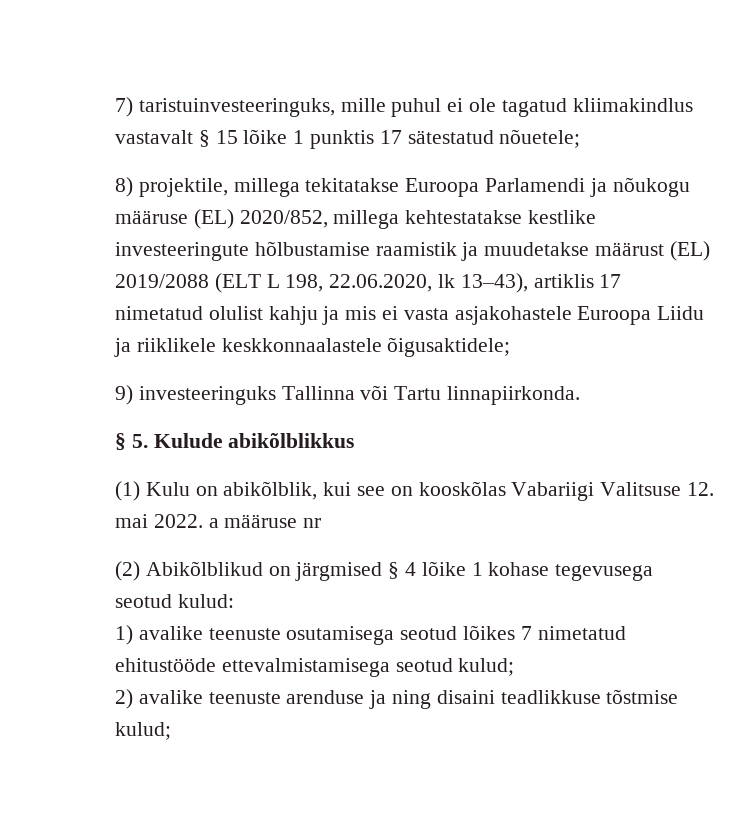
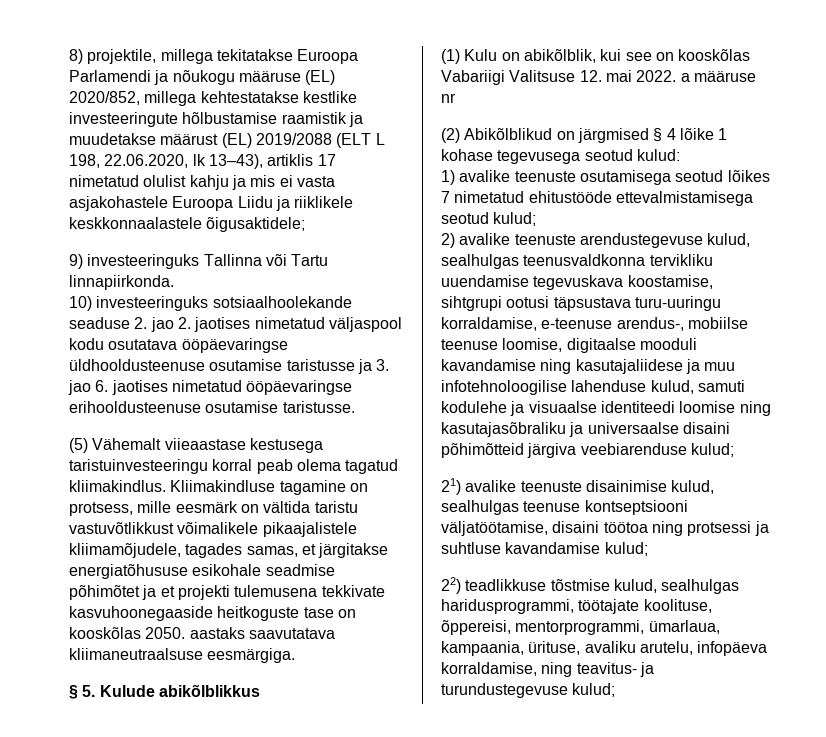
- 7) taristuinvesteeringuks, mille puhul ei ole tagatud kliimakindlus vastavalt § 15 lõike 1 punktis 17 sätestatud nõuetele;
+ 10) investeeringuks sotsiaalhoolekande seaduse 2. jao 2. jaotises nimetatud väljaspool kodu osutatava ööpäevaringse üldhooldusteenuse osutamise taristusse ja 3. jao 6. jaotises nimetatud ööpäevaringse erihooldusteenuse osutamise taristusse.
+ (5) Vähemalt viieaastase kestusega taristuinvesteeringu korral peab olema tagatud kliimakindlus. Kliimakindluse tagamine on protsess, mille eesmärk on vältida taristu vastuvõtlikkust võimalikele pikaajalistele kliimamõjudele, tagades samas, et järgitakse energiatõhususe esikohale seadmise põhimõtet ja et projekti tulemusena tekkivate kasvuhoonegaaside heitkoguste tase on kooskõlas 2050. aastaks saavutatava kliimaneutraalsuse eesmärgiga.
- 2) avalike teenuste arenduse ja ning disaini teadlikkuse tõstmise kulud;
+ 2) avalike teenuste arendustegevuse kulud, sealhulgas teenusvaldkonna tervikliku uuendamise tegevuskava koostamise, sihtgrupi ootusi täpsustava turu-uuringu korraldamise, e-teenuse arendus-, mobiilse teenuse loomise, digitaalse mooduli kavandamise ning kasutajaliidese ja muu infotehnoloogilise lahenduse kulud, samuti kodulehe ja visuaalse identiteedi loomise ning kasutajasõbraliku ja universaalse disaini põhimõtteid järgiva veebiarenduse kulud;
+ 21) avalike teenuste disainimise kulud, sealhulgas teenuse kontseptsiooni väljatöötamise, disaini töötoa ning protsessi ja suhtluse kavandamise kulud;
+ 22) teadlikkuse tõstmise kulud, sealhulgas haridusprogrammi, töötajate koolituse, õppereisi, mentorprogrammi, ümarlaua, kampaania, ürituse, avaliku arutelu, infopäeva korraldamise, ning teavitus- ja turundustegevuse kulud;

